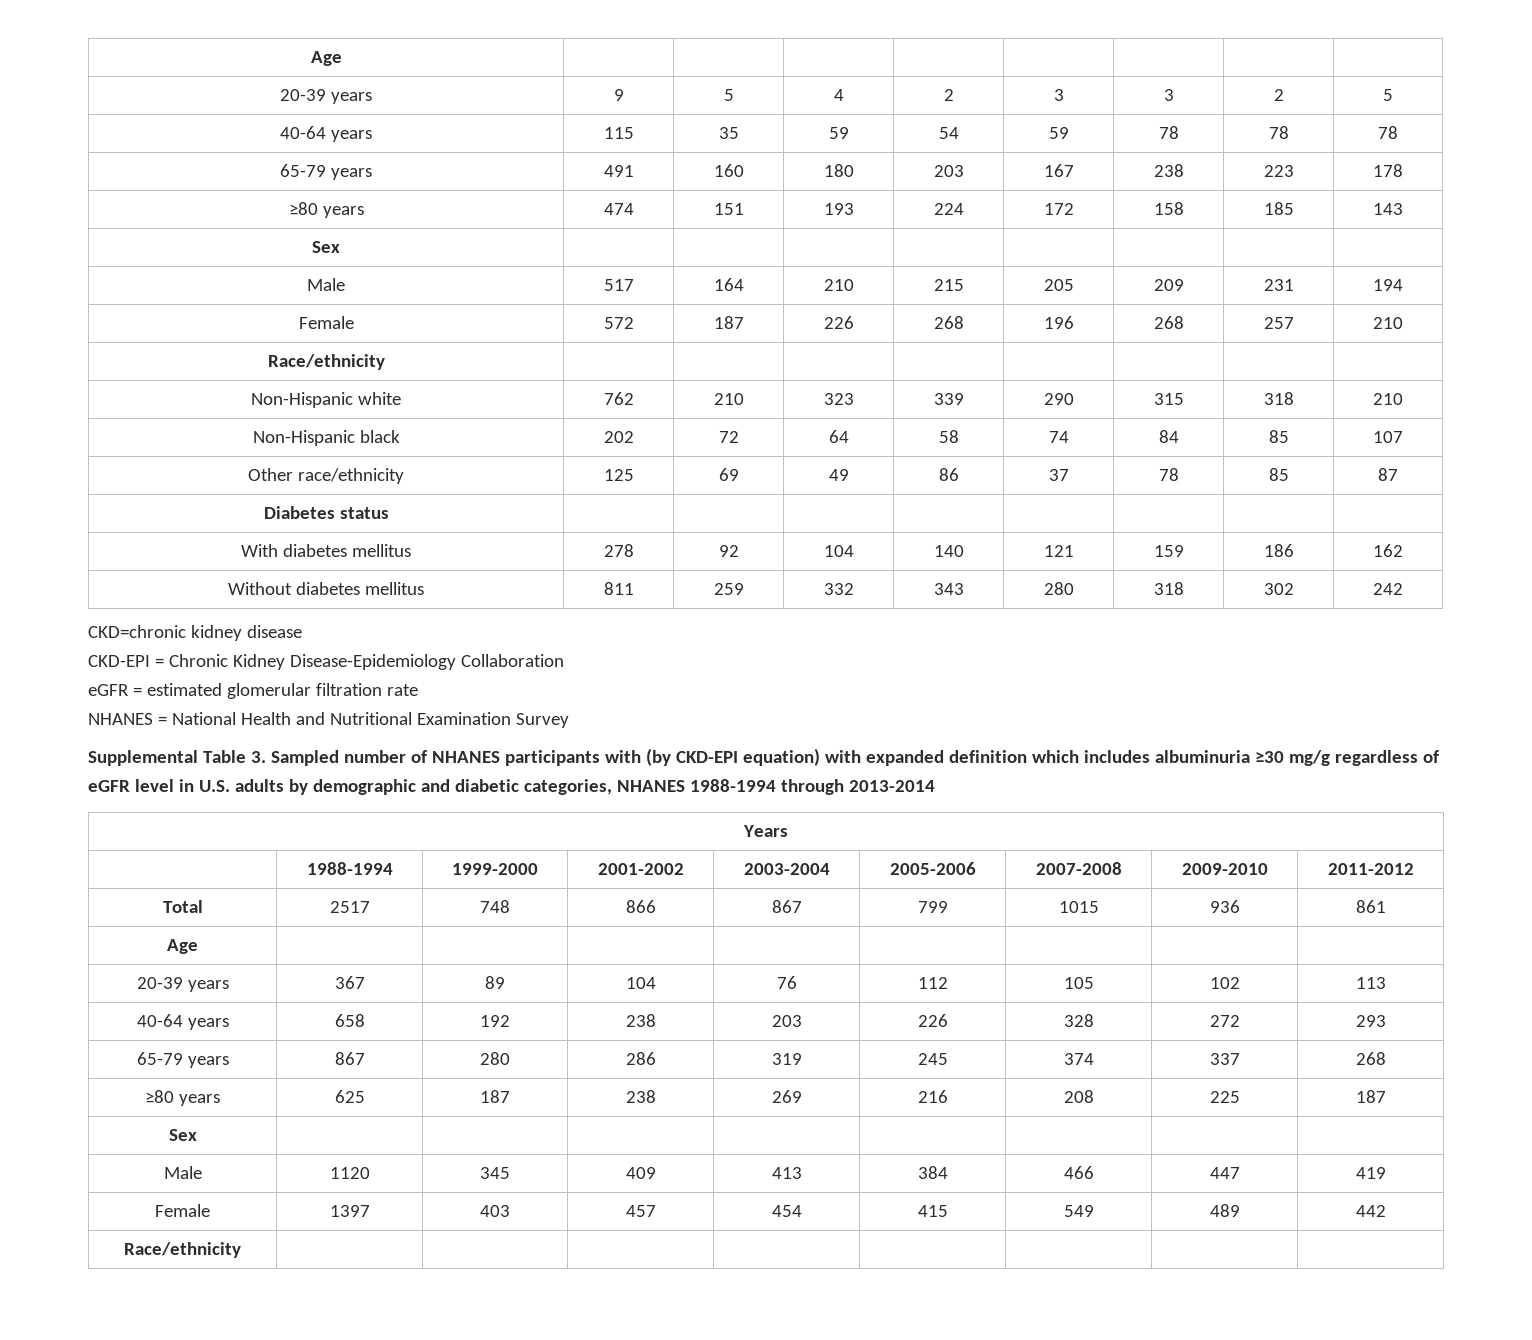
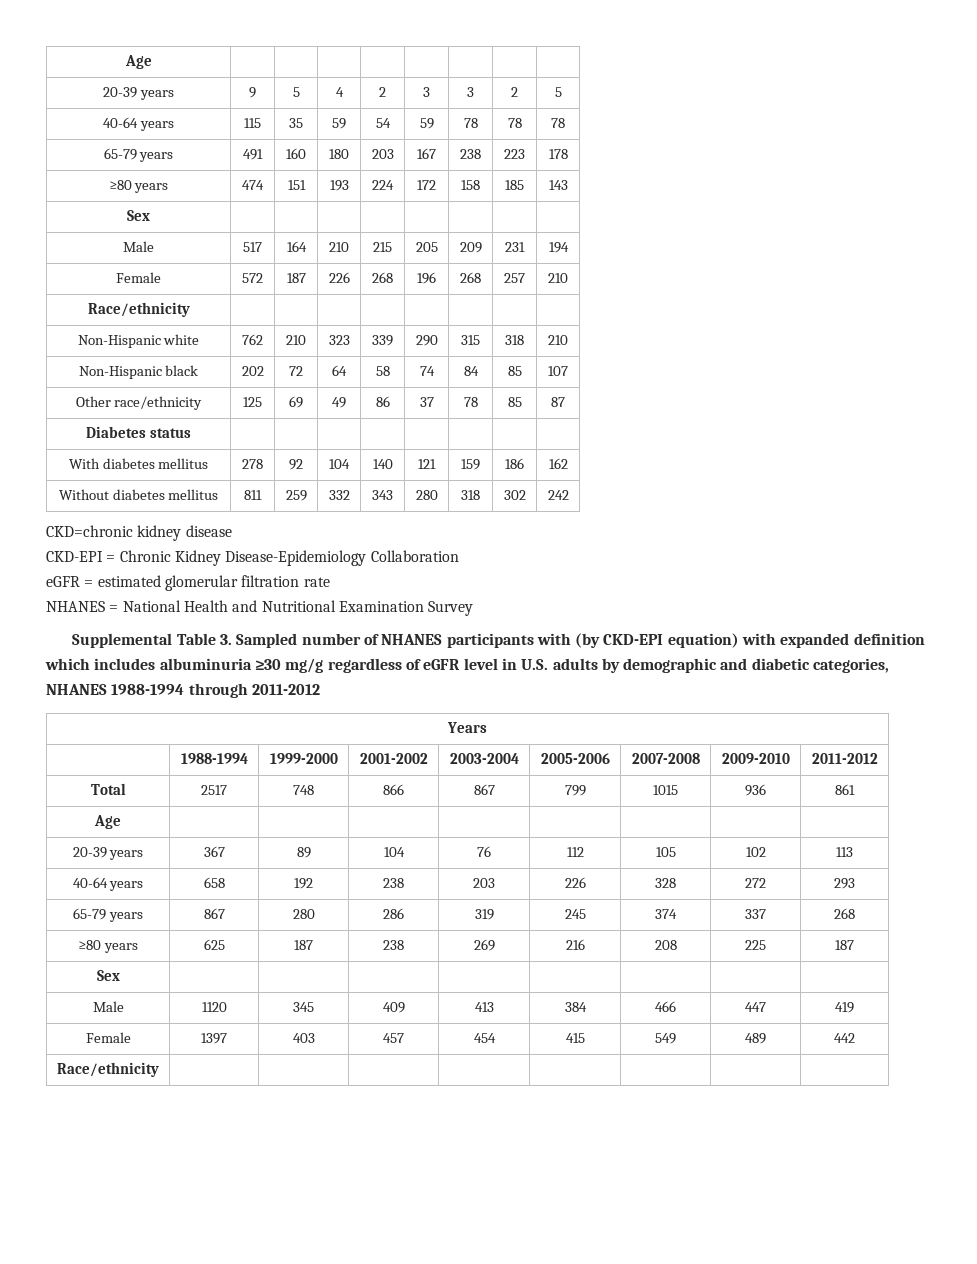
- Supplemental Table 3. Sampled number of NHANES participants with (by CKD-EPI equation) with expanded definition which includes albuminuria ≥30 mg/g regardless of eGFR level in U.S. adults by demographic and diabetic categories, NHANES 1988-1994 through 2013-2014
+ Supplemental Table 3. Sampled number of NHANES participants with (by CKD-EPI equation) with expanded definition which includes albuminuria ≥30 mg/g regardless of eGFR level in U.S. adults by demographic and diabetic categories, NHANES 1988-1994 through 2011-2012

